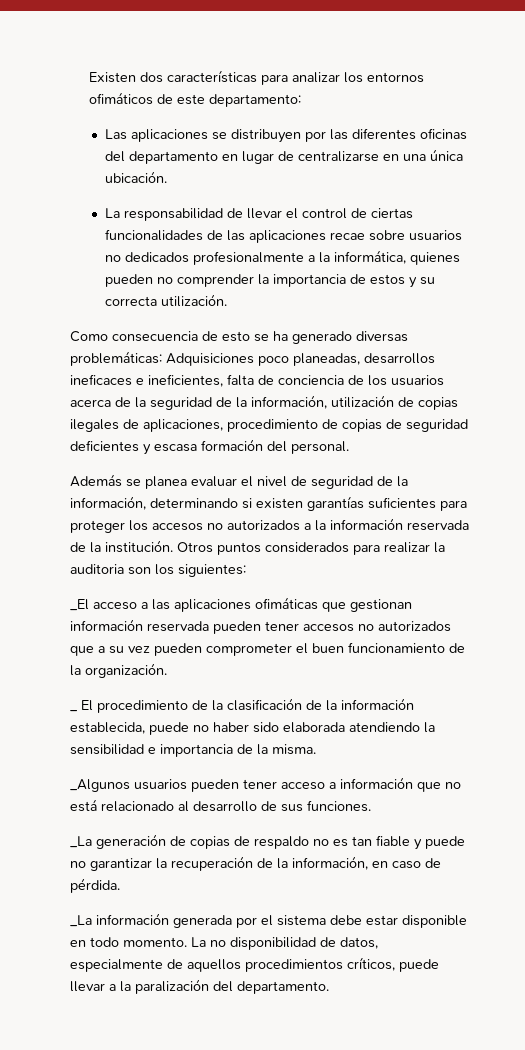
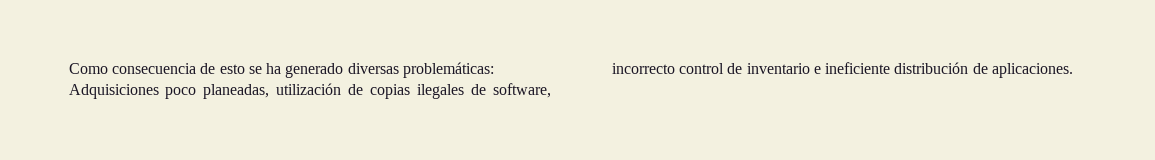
- Existen dos características para analizar los entornos ofimáticos de este departamento:
- Las aplicaciones se distribuyen por las diferentes oficinas del departamento en lugar de centralizarse en una única ubicación.
- La responsabilidad de llevar el control de ciertas funcionalidades de las aplicaciones recae sobre usuarios no dedicados profesionalmente a la informática, quienes pueden no comprender la importancia de estos y su correcta utilización.
- Como consecuencia de esto se ha generado diversas problemáticas: Adquisiciones poco planeadas, desarrollos ineficaces e ineficientes, falta de conciencia de los usuarios acerca de la seguridad de la información, utilización de copias ilegales de aplicaciones, procedimiento de copias de seguridad deficientes y escasa formación del personal.
- Además se planea evaluar el nivel de seguridad de la información, determinando si existen garantías suficientes para proteger los accesos no autorizados a la información reservada de la institución. Otros puntos considerados para realizar la auditoria son los siguientes:
- _El acceso a las aplicaciones ofimáticas que gestionan información reservada pueden tener accesos no autorizados que a su vez pueden comprometer el buen funcionamiento de la organización.
- _ El procedimiento de la clasificación de la información establecida, puede no haber sido elaborada atendiendo la sensibilidad e importancia de la misma.
- _Algunos usuarios pueden tener acceso a información que no está relacionado al desarrollo de sus funciones.
- _La generación de copias de respaldo no es tan fiable y puede no garantizar la recuperación de la información, en caso de pérdida.
- _La información generada por el sistema debe estar disponible en todo momento. La no disponibilidad de datos, especialmente de aquellos procedimientos críticos, puede llevar a la paralización del departamento.
+ Como consecuencia de esto se ha generado diversas problemáticas: Adquisiciones poco planeadas, utilización de copias ilegales de software, incorrecto control de inventario e ineficiente distribución de aplicaciones.

